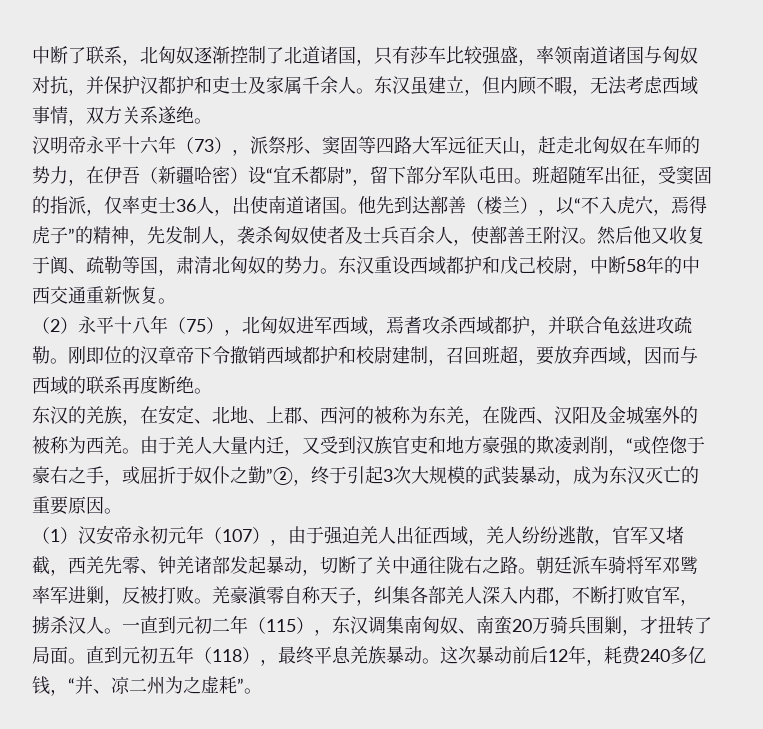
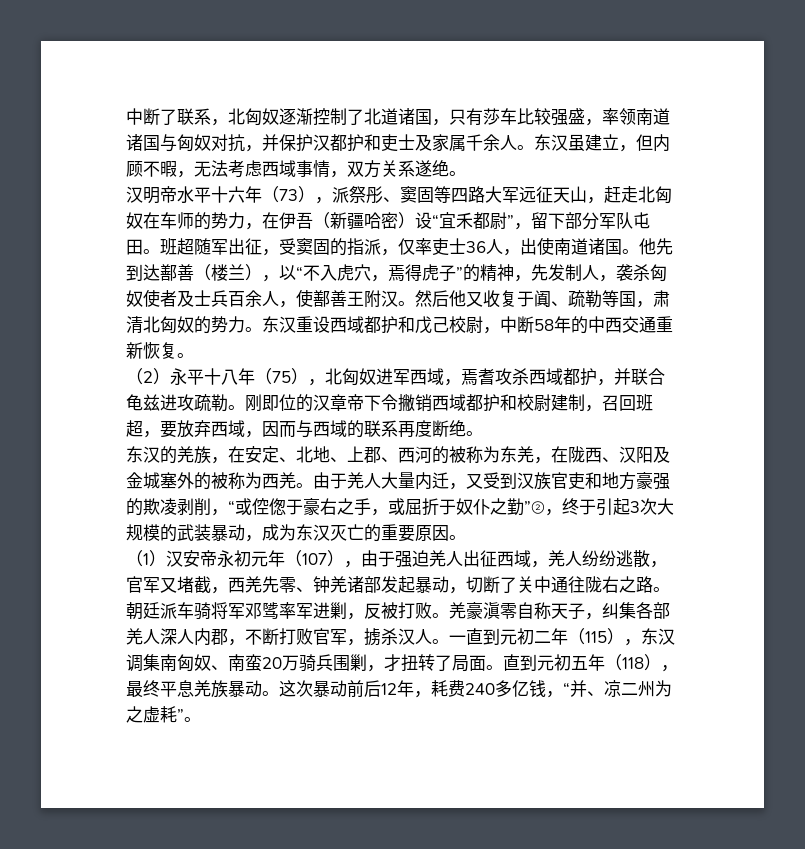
- 汉明帝永平十六年（73），派祭彤、窦固等四路大军远征天山，赶走北匈奴在车师的势力，在伊吾（新疆哈密）设“宜禾都尉”，留下部分军队屯田。
+ 汉明帝水平十六年（73），派祭彤、窦固等四路大军远征天山，赶走北匈奴在车师的势力，在伊吾（新疆哈密）设“宜禾都尉”，留下部分军队屯田。
- 刚即位的汉章帝下令撤销西域都护和校尉建制，召回班超，要放弃西域，因而与西域的联系再度断绝。
+ 刚即位的汉章帝下令撇销西域都护和校尉建制，召回班超，要放弃西域，因而与西域的联系再度断绝。
- 羌豪滇零自称天子，纠集各部羌人深入内郡，不断打败官军，掳杀汉人。
+ 羌豪滇零自称天子，纠集各部羌人深人内郡，不断打败官军，掳杀汉人。

